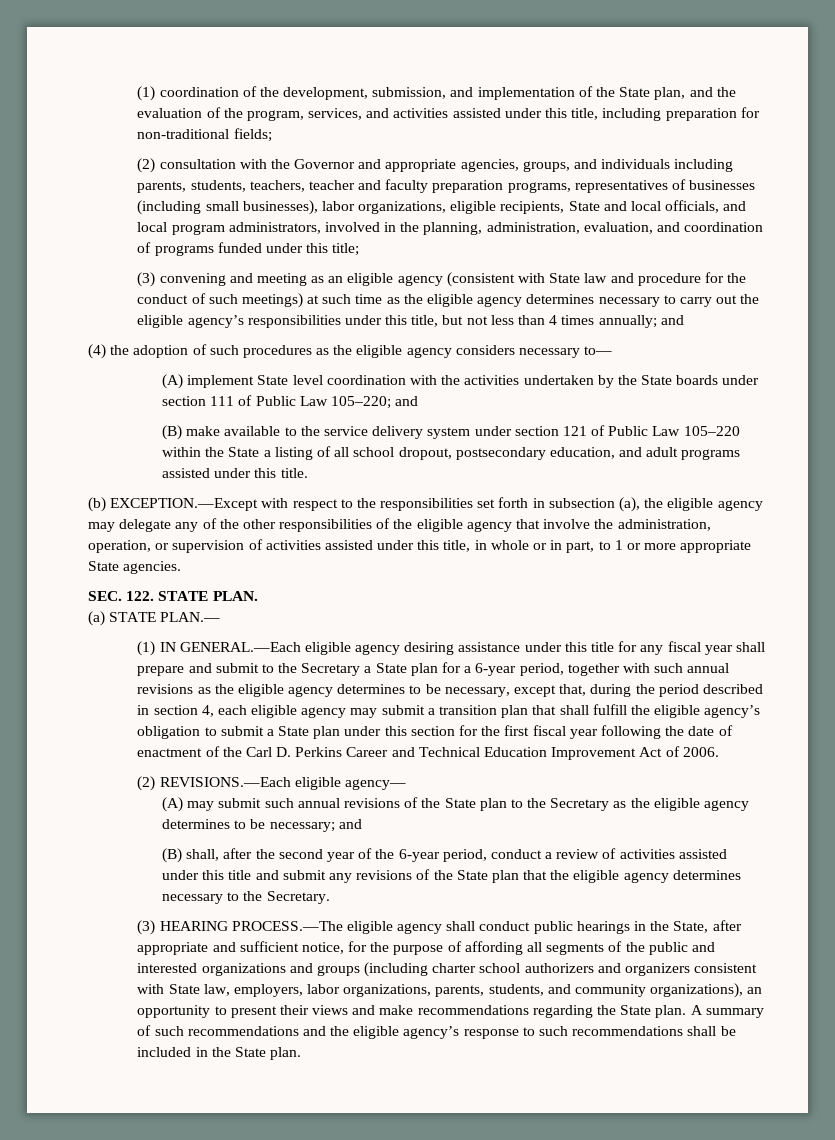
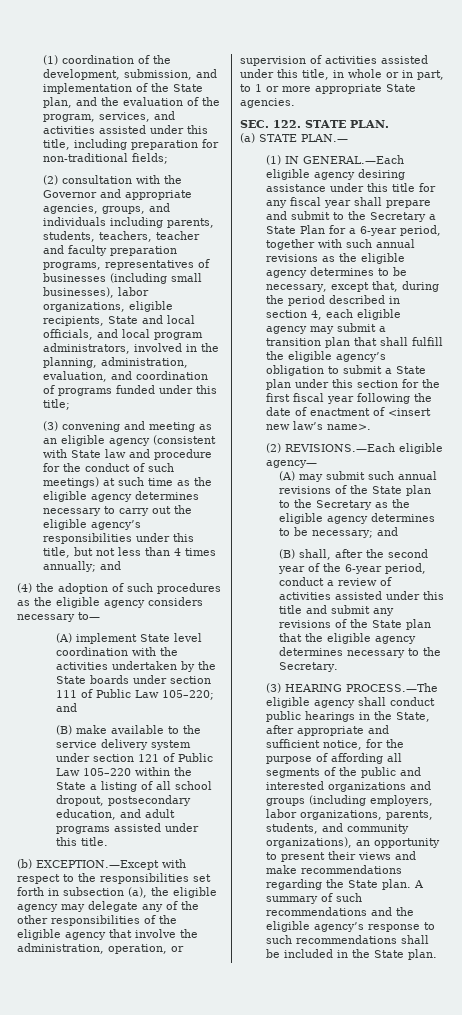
- (1) IN GENERAL.—Each eligible agency desiring assistance under this title for any fiscal year shall prepare and submit to the Secretary a State plan for a 6-year period, together with such annual revisions as the eligible agency determines to be necessary, except that, during the period described in section 4, each eligible agency may submit a transition plan that shall fulfill the eligible agency’s obligation to submit a State plan under this section for the first fiscal year following the date of enactment of the Carl D. Perkins Career and Technical Education Improvement Act of 2006.
+ (1) IN GENERAL.—Each eligible agency desiring assistance under this title for any fiscal year shall prepare and submit to the Secretary a State Plan for a 6-year period, together with such annual revisions as the eligible agency determines to be necessary, except that, during the period described in section 4, each eligible agency may submit a transition plan that shall fulfill the eligible agency’s obligation to submit a State plan under this section for the first fiscal year following the date of enactment of <insert new law’s name>.
- (3) HEARING PROCESS.—The eligible agency shall conduct public hearings in the State, after appropriate and sufficient notice, for the purpose of affording all segments of the public and interested organizations and groups (including charter school authorizers and organizers consistent with State law, employers, labor organizations, parents, students, and community organizations), an opportunity to present their views and make recommendations regarding the State plan.
+ (3) HEARING PROCESS.—The eligible agency shall conduct public hearings in the State, after appropriate and sufficient notice, for the purpose of affording all segments of the public and interested organizations and groups (including employers, labor organizations, parents, students, and community organizations), an opportunity to present their views and make recommendations regarding the State plan.

